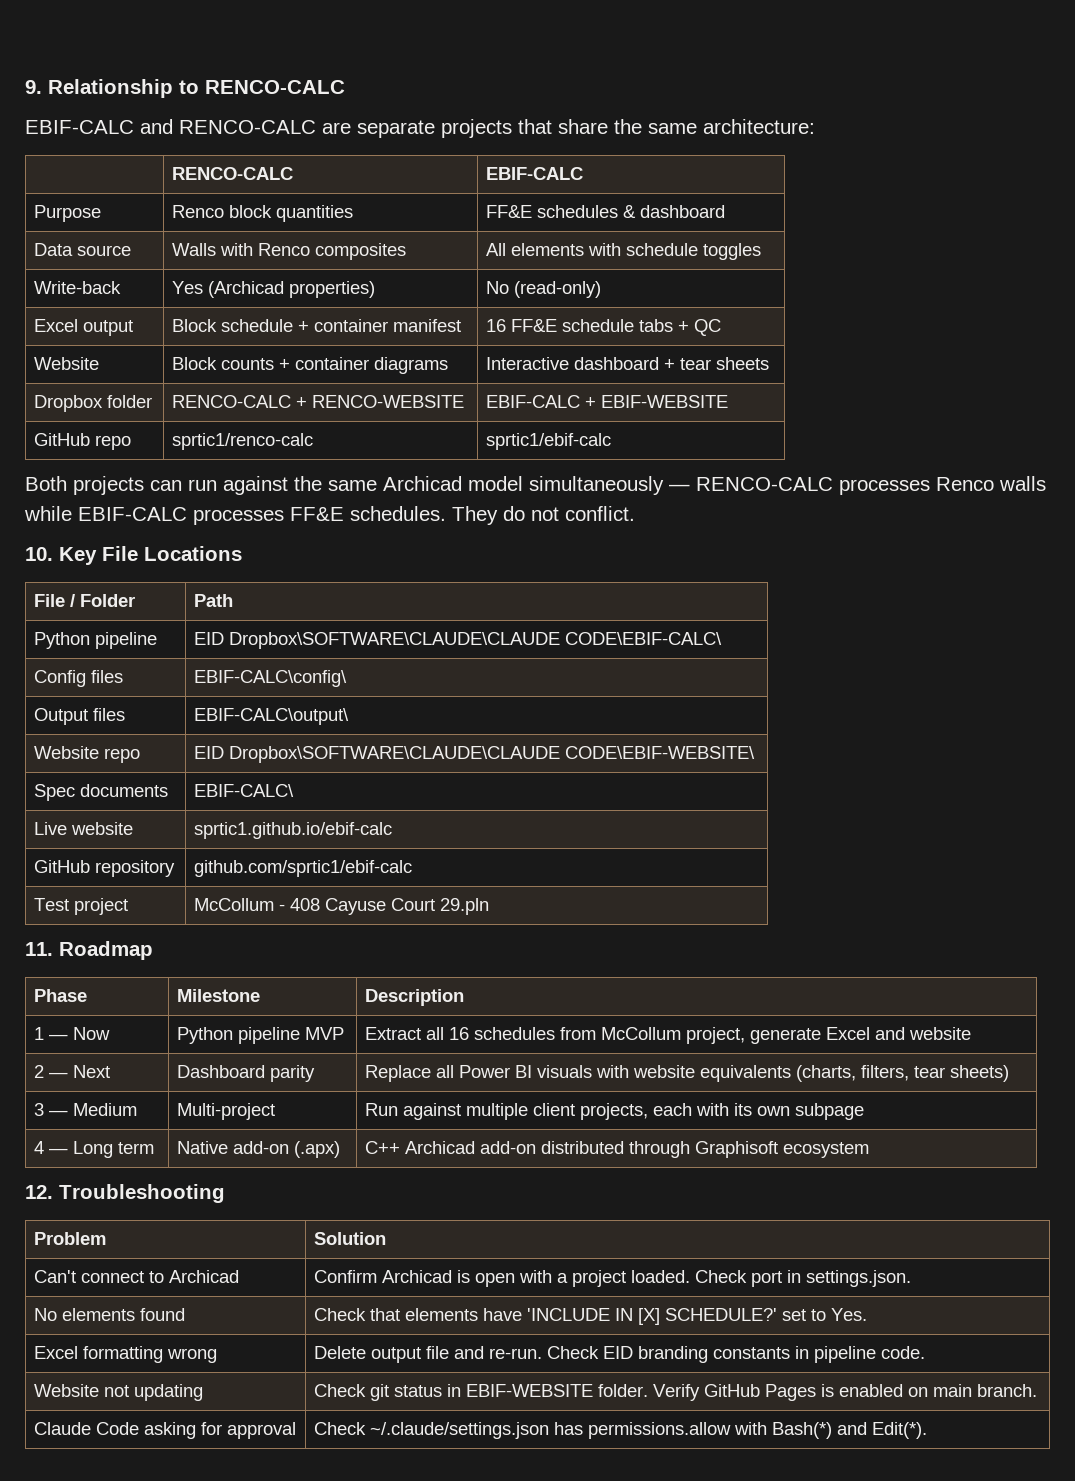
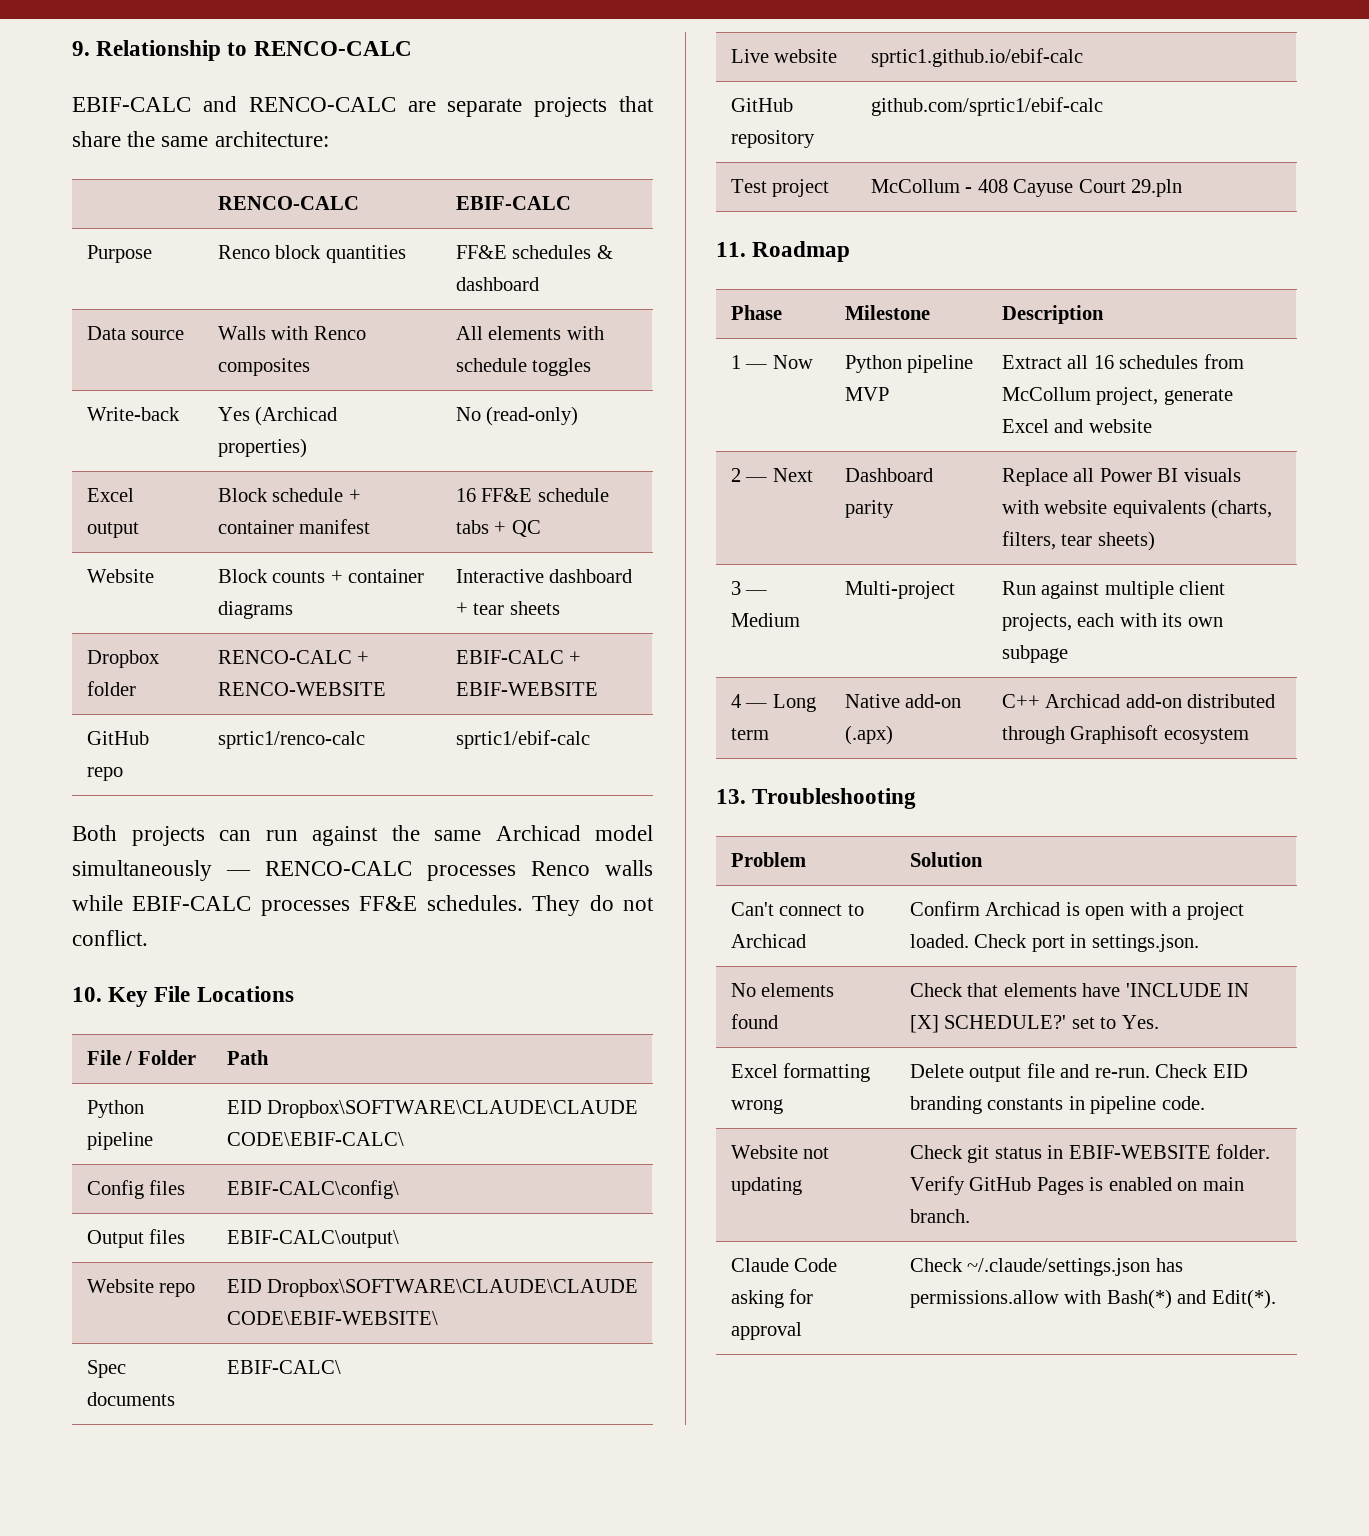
- 12. Troubleshooting
+ 13. Troubleshooting

